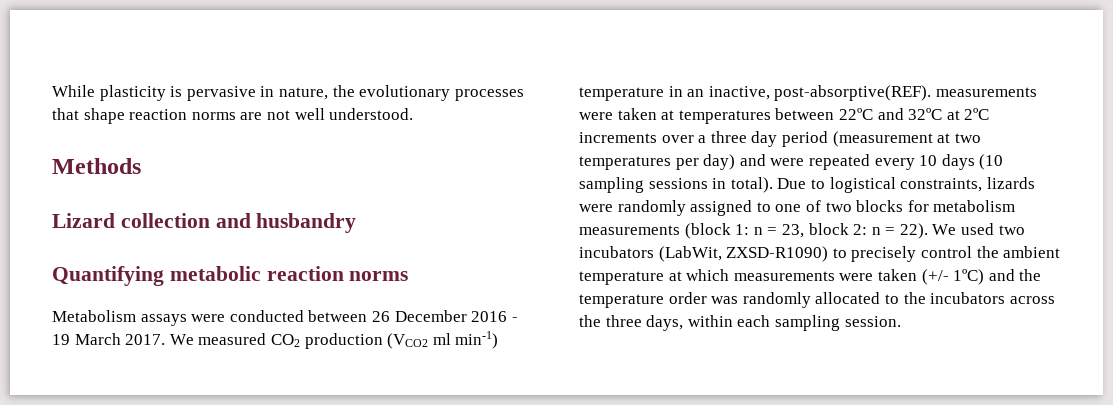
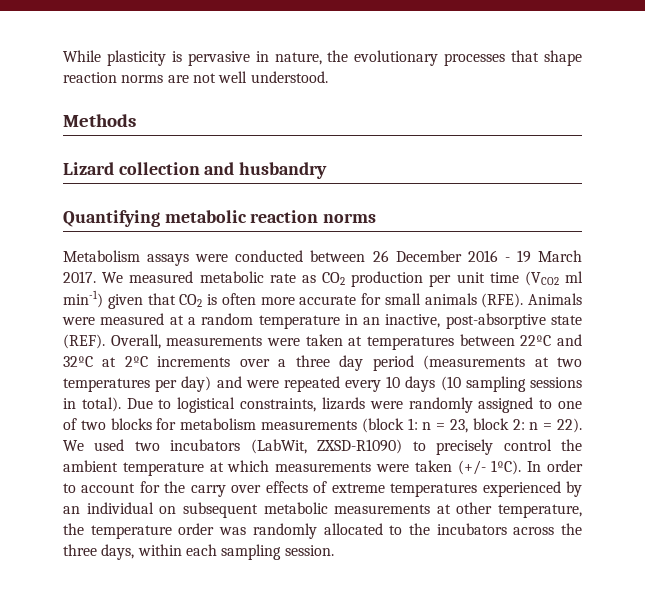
- We measured CO2 production (VCO2 ml min-1) temperature in an inactive, post-absorptive(REF). measurements were taken at temperatures between 22ºC and 32ºC at 2ºC increments over a three day period (measurement at two temperatures per day) and were repeated every 10 days (10 sampling sessions in total).
+ We measured metabolic rate as CO2 production per unit time (VCO2 ml min-1) given that CO2 is often more accurate for small animals (RFE). Animals were measured at a random temperature in an inactive, post-absorptive state (REF). Overall, measurements were taken at temperatures between 22ºC and 32ºC at 2ºC increments over a three day period (measurements at two temperatures per day) and were repeated every 10 days (10 sampling sessions in total).
- We used two incubators (LabWit, ZXSD-R1090) to precisely control the ambient temperature at which measurements were taken (+/- 1ºC) and the temperature order was randomly allocated to the incubators across the three days, within each sampling session.
+ We used two incubators (LabWit, ZXSD-R1090) to precisely control the ambient temperature at which measurements were taken (+/- 1ºC). In order to account for the carry over effects of extreme temperatures experienced by an individual on subsequent metabolic measurements at other temperature, the temperature order was randomly allocated to the incubators across the three days, within each sampling session.

